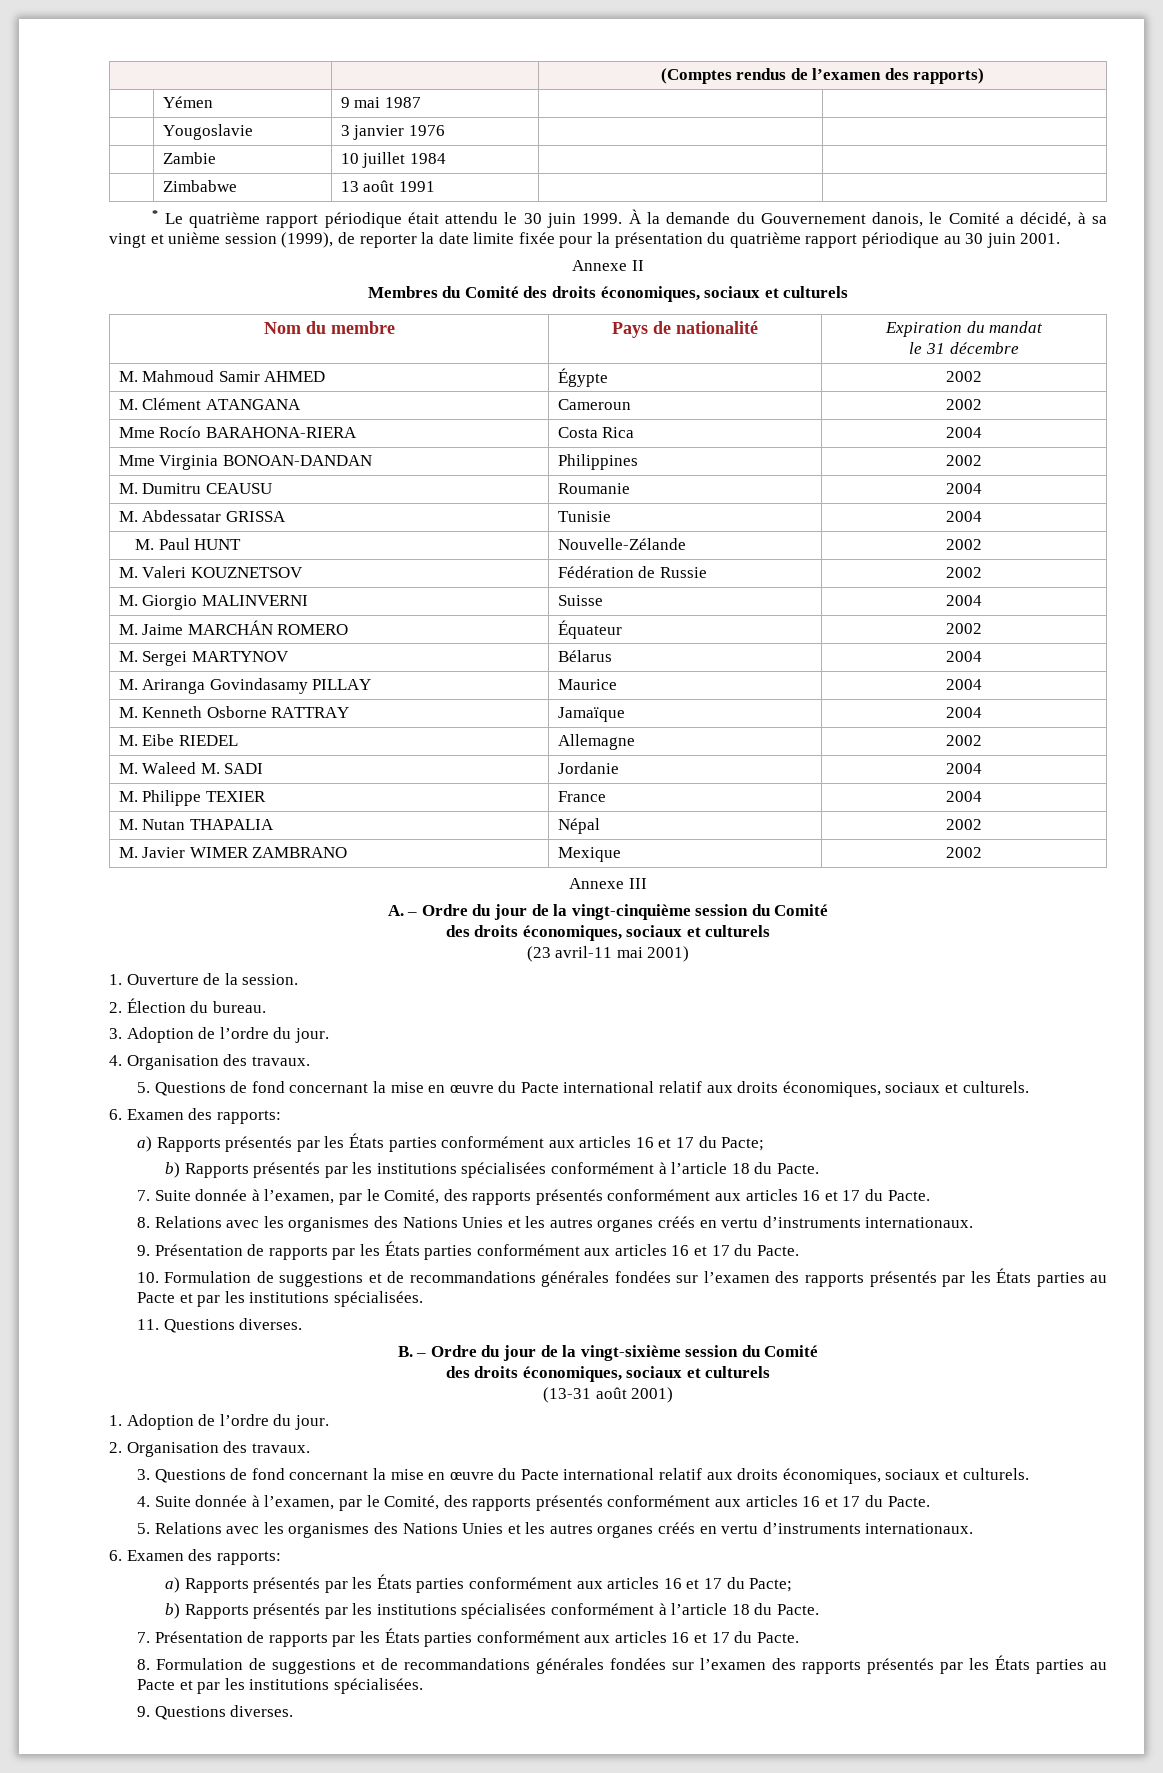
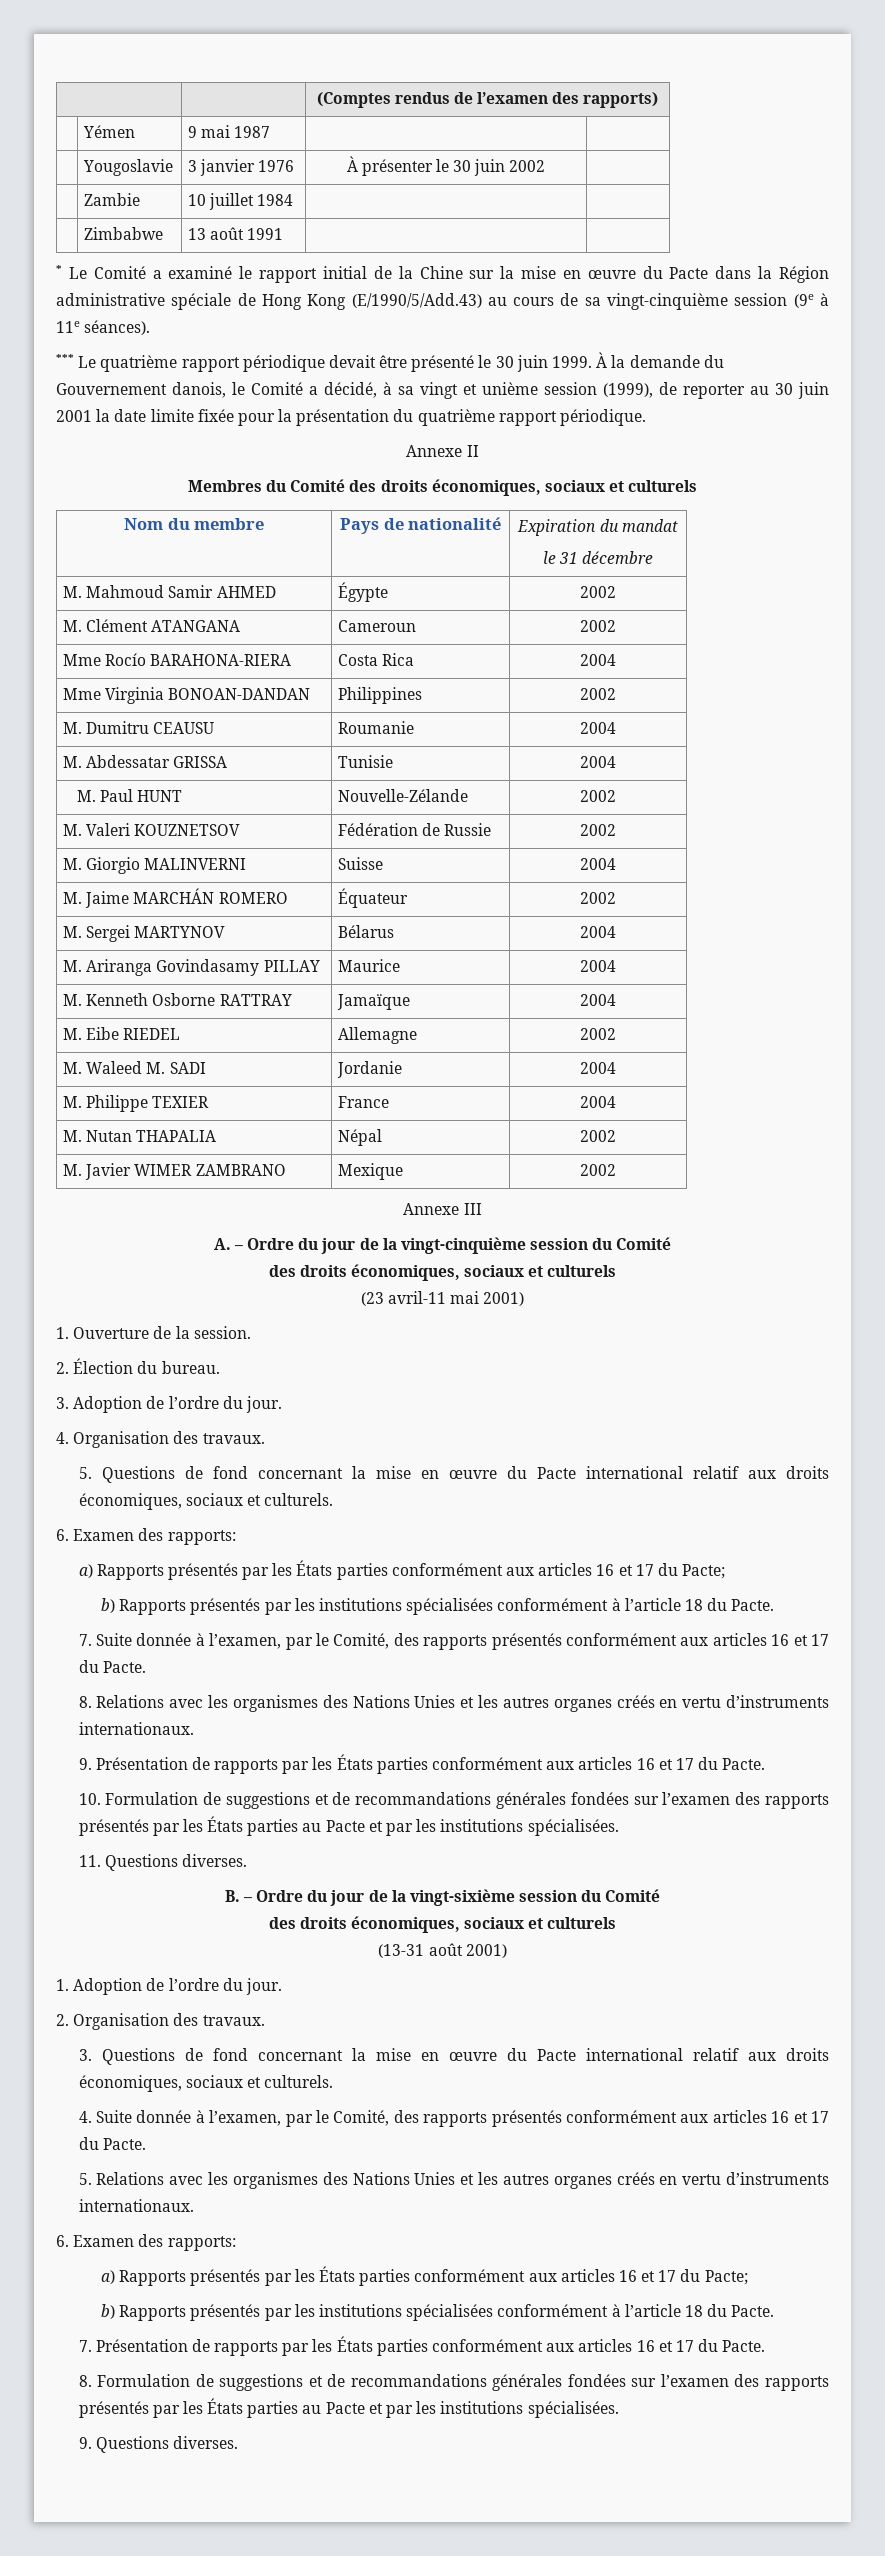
- | Yougoslavie | 3 janvier 1976 | |
+ | Yougoslavie | 3 janvier 1976 | À présenter le 30 juin 2002 |
- * Le quatrième rapport périodique était attendu le 30 juin 1999.
+ * Le Comité a examiné le rapport initial de la Chine sur la mise en œuvre du Pacte dans la Région administrative spéciale de Hong Kong (E/1990/5/Add.43) au cours de sa vingt-cinquième session (9e à 11e séances).
+ *** Le quatrième rapport périodique devait être présenté le 30 juin 1999.
- À la demande du Gouvernement danois, le Comité a décidé, à sa vingt et unième session (1999), de reporter la date limite fixée pour la présentation du quatrième rapport périodique au 30 juin 2001.
+ À la demande du Gouvernement danois, le Comité a décidé, à sa vingt et unième session (1999), de reporter au 30 juin 2001 la date limite fixée pour la présentation du quatrième rapport périodique.

